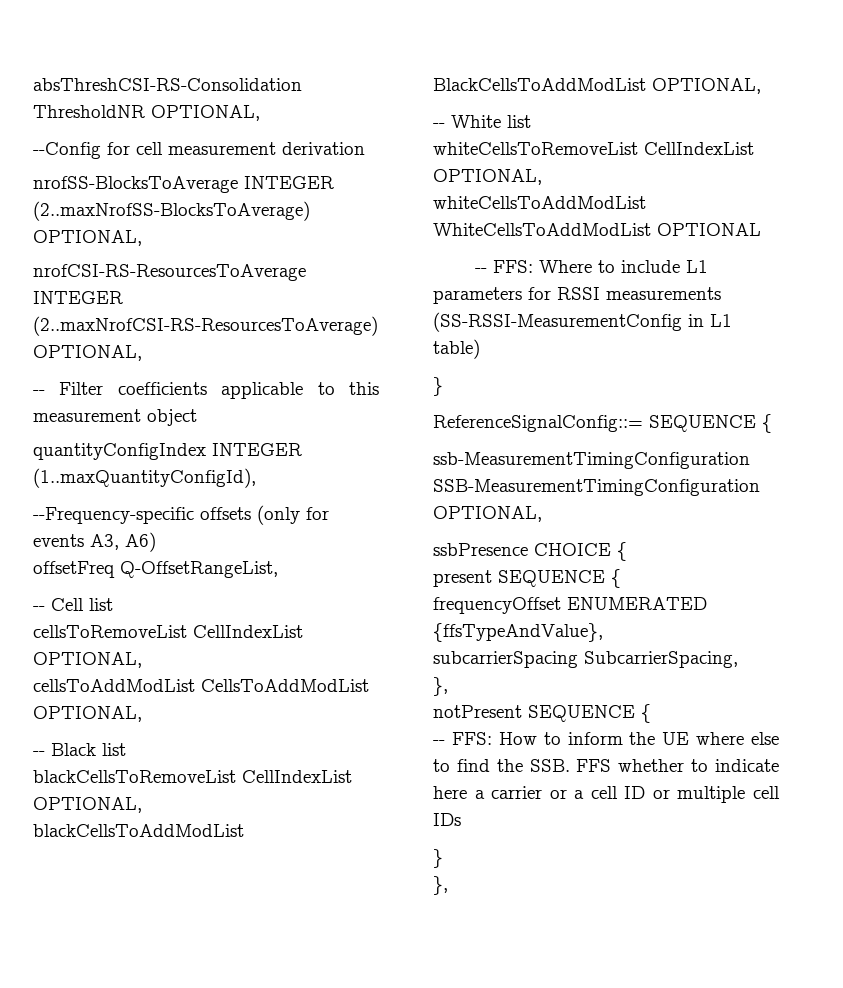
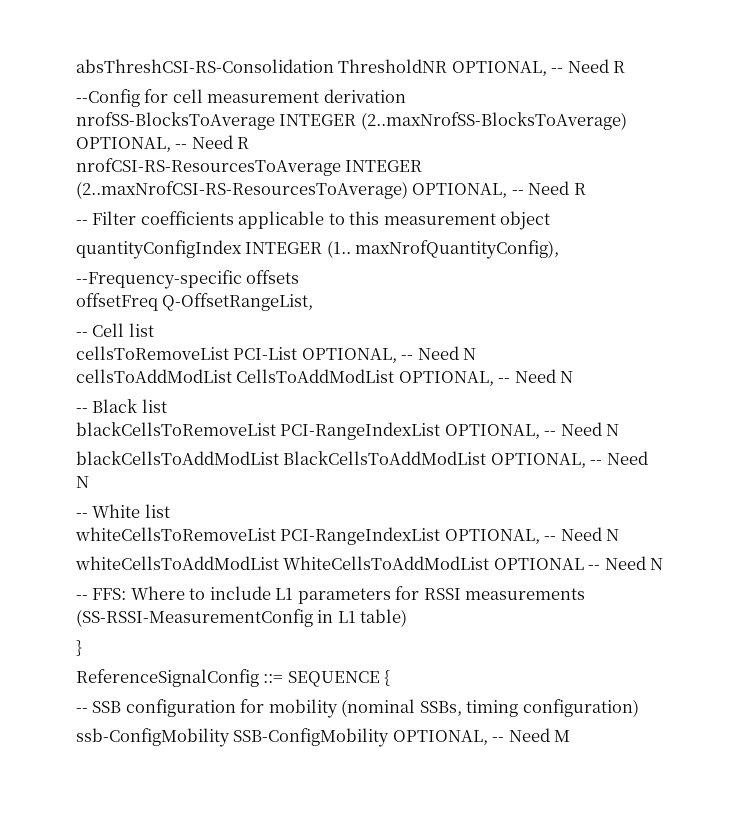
- absThreshCSI-RS-Consolidation ThresholdNR OPTIONAL,
+ absThreshCSI-RS-Consolidation ThresholdNR OPTIONAL, -- Need R
- nrofSS-BlocksToAverage INTEGER (2..maxNrofSS-BlocksToAverage) OPTIONAL,
+ nrofSS-BlocksToAverage INTEGER (2..maxNrofSS-BlocksToAverage) OPTIONAL, -- Need R
- nrofCSI-RS-ResourcesToAverage INTEGER (2..maxNrofCSI-RS-ResourcesToAverage) OPTIONAL,
+ nrofCSI-RS-ResourcesToAverage INTEGER (2..maxNrofCSI-RS-ResourcesToAverage) OPTIONAL, -- Need R
- quantityConfigIndex INTEGER (1..maxQuantityConfigId),
+ quantityConfigIndex INTEGER (1.. maxNrofQuantityConfig),
- --Frequency-specific offsets (only for events A3, A6)
+ --Frequency-specific offsets
- cellsToRemoveList CellIndexList OPTIONAL,
+ cellsToRemoveList PCI-List OPTIONAL, -- Need N
- cellsToAddModList CellsToAddModList OPTIONAL,
+ cellsToAddModList CellsToAddModList OPTIONAL, -- Need N
- blackCellsToRemoveList CellIndexList OPTIONAL,
+ blackCellsToRemoveList PCI-RangeIndexList OPTIONAL, -- Need N
- blackCellsToAddModList BlackCellsToAddModList OPTIONAL,
+ blackCellsToAddModList BlackCellsToAddModList OPTIONAL, -- Need N
- whiteCellsToRemoveList CellIndexList OPTIONAL,
+ whiteCellsToRemoveList PCI-RangeIndexList OPTIONAL, -- Need N
- whiteCellsToAddModList WhiteCellsToAddModList OPTIONAL
+ whiteCellsToAddModList WhiteCellsToAddModList OPTIONAL -- Need N
- ReferenceSignalConfig::= SEQUENCE {
- ssb-MeasurementTimingConfiguration SSB-MeasurementTimingConfiguration OPTIONAL,
- ssbPresence CHOICE {
- present SEQUENCE {
- frequencyOffset ENUMERATED {ffsTypeAndValue},
- subcarrierSpacing SubcarrierSpacing,
- },
- notPresent SEQUENCE {
- -- FFS: How to inform the UE where else to find the SSB. FFS whether to indicate here a carrier or a cell ID or multiple cell IDs
- }
- },
+ ReferenceSignalConfig ::= SEQUENCE {
+ -- SSB configuration for mobility (nominal SSBs, timing configuration)
+ ssb-ConfigMobility SSB-ConfigMobility OPTIONAL, -- Need M

